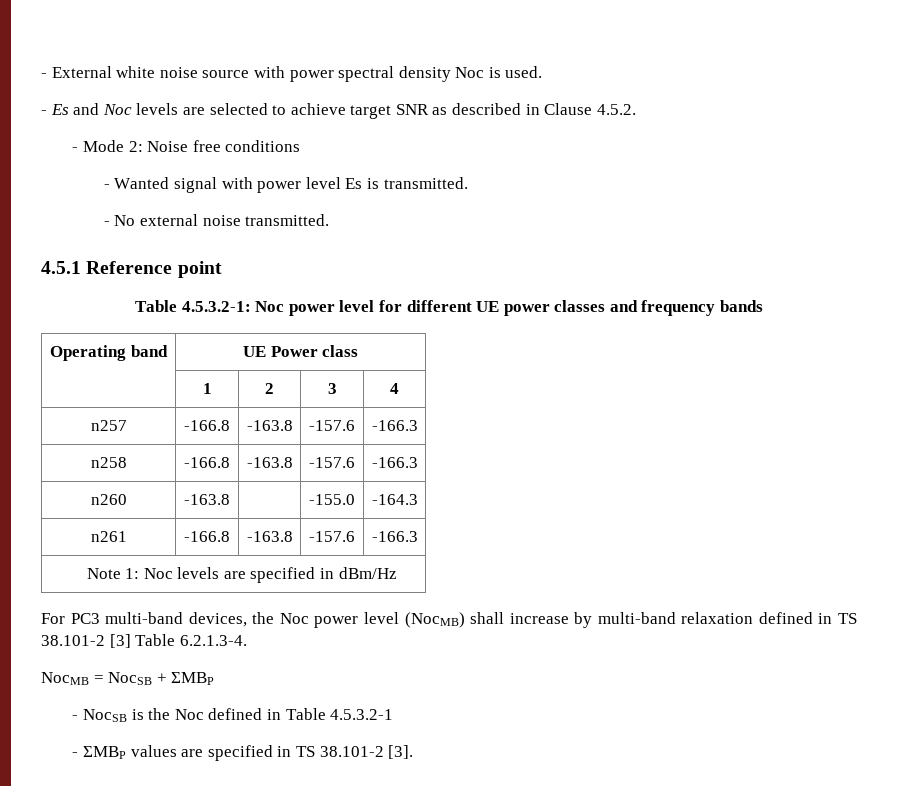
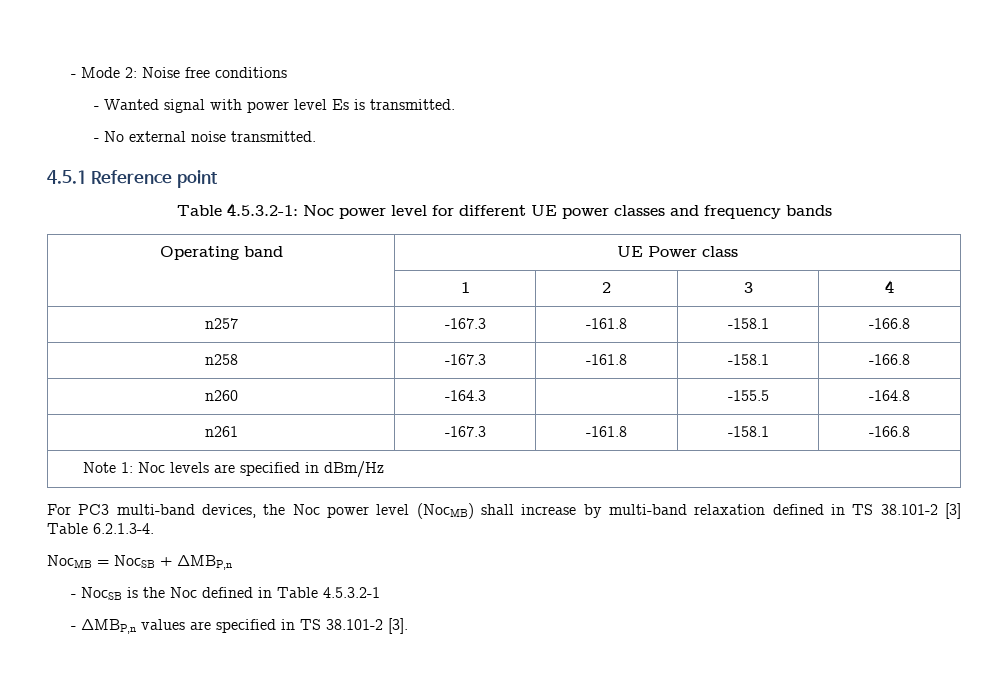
- - External white noise source with power spectral density Noc is used.
- - Es and Noc levels are selected to achieve target SNR as described in Clause 4.5.2.
- n257 | -166.8 | -163.8 | -157.6 | -166.3
- n258 | -166.8 | -163.8 | -157.6 | -166.3
- n260 | -163.8 | | -155.0 | -164.3
- n261 | -166.8 | -163.8 | -157.6 | -166.3
+ n257 | -167.3 | -161.8 | -158.1 | -166.8
+ n258 | -167.3 | -161.8 | -158.1 | -166.8
+ n260 | -164.3 | | -155.5 | -164.8
+ n261 | -167.3 | -161.8 | -158.1 | -166.8
- NocMB = NocSB + ΣMBP
+ NocMB = NocSB + ∆MBP,n
- - ΣMBP values are specified in TS 38.101-2 [3].
+ - ∆MBP,n values are specified in TS 38.101-2 [3].

